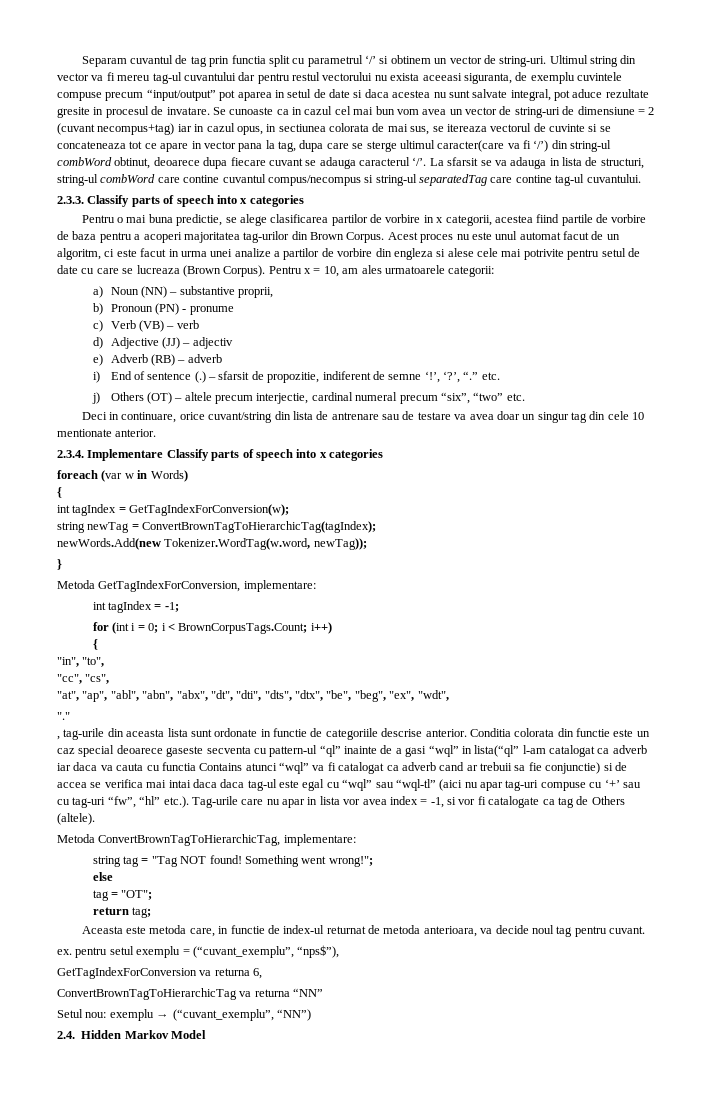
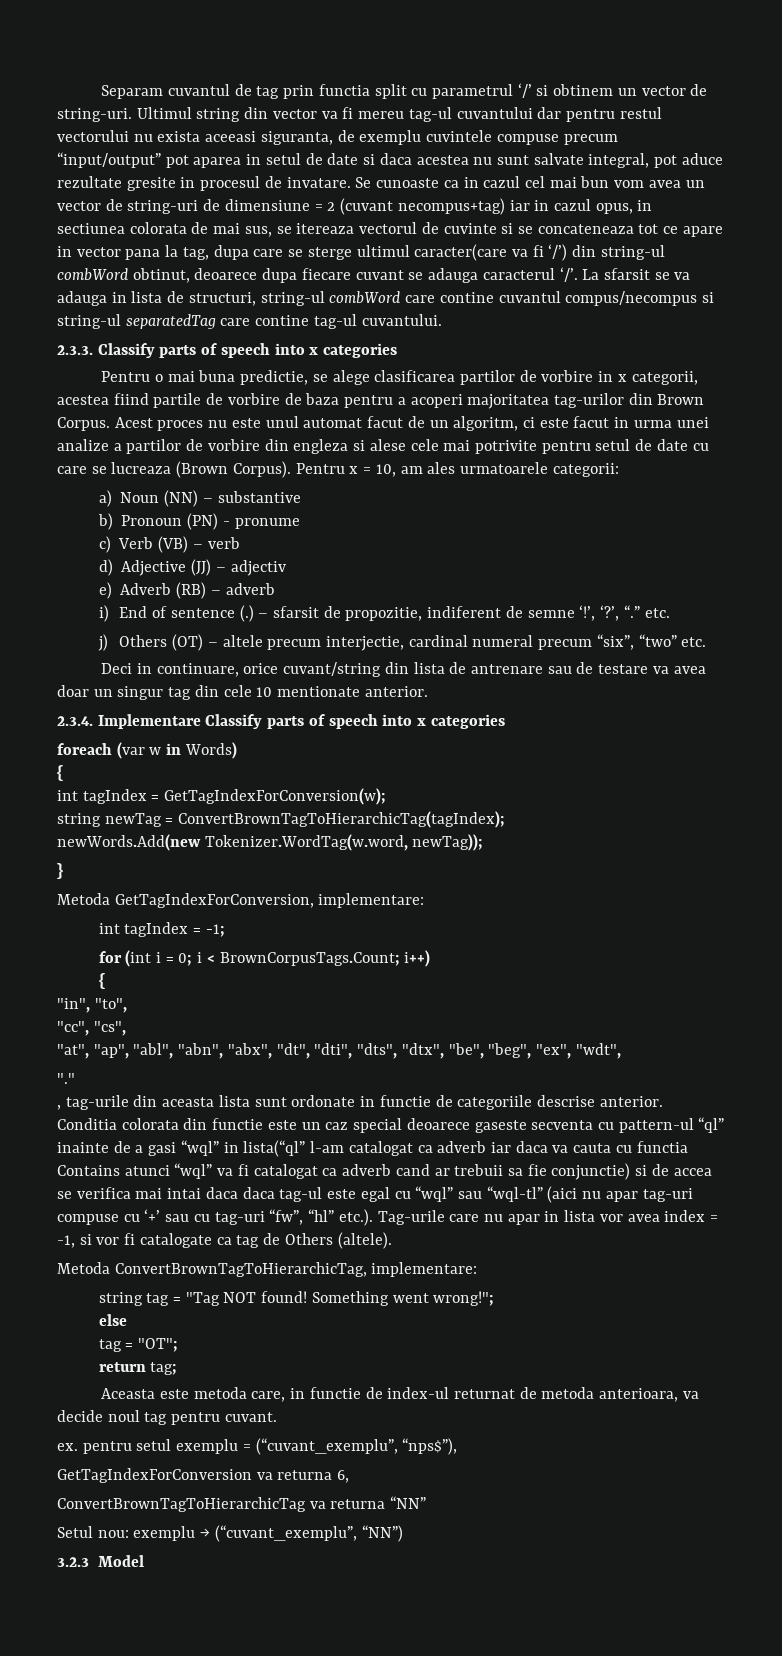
- a) Noun (NN) – substantive proprii,
+ a) Noun (NN) – substantive
- 2.4. Hidden Markov Model
+ 3.2.3 Model

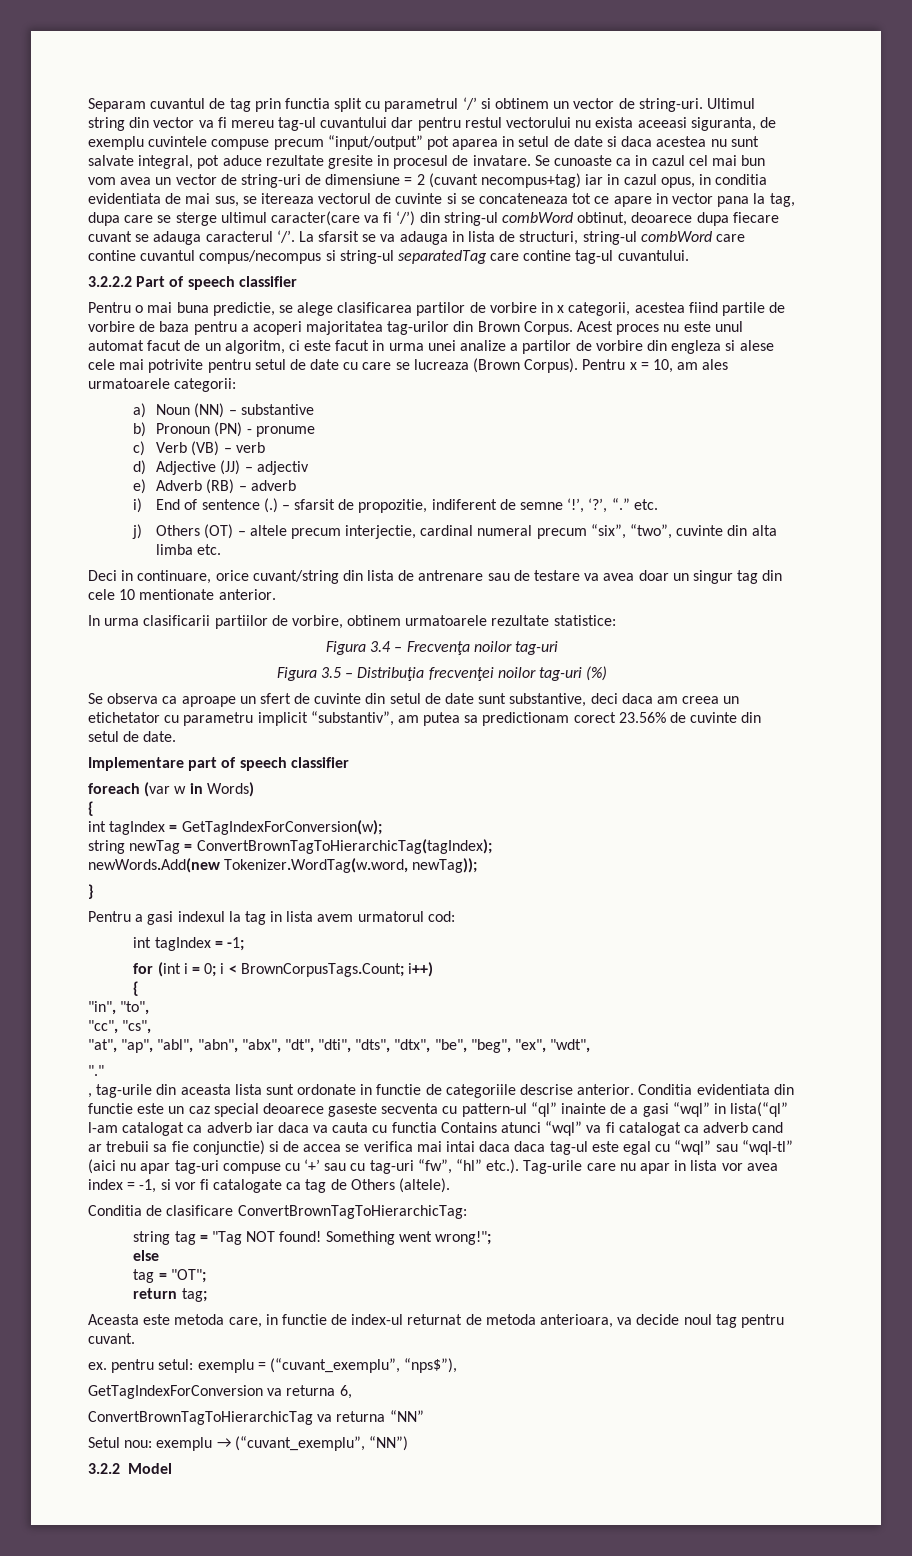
- Se cunoaste ca in cazul cel mai bun vom avea un vector de string-uri de dimensiune = 2 (cuvant necompus+tag) iar in cazul opus, in sectiunea colorata de mai sus, se itereaza vectorul de cuvinte si se concateneaza tot ce apare in vector pana la tag, dupa care se sterge ultimul caracter(care va fi ‘/’) din string-ul combWord obtinut, deoarece dupa fiecare cuvant se adauga caracterul ‘/’.
+ Se cunoaste ca in cazul cel mai bun vom avea un vector de string-uri de dimensiune = 2 (cuvant necompus+tag) iar in cazul opus, in conditia evidentiata de mai sus, se itereaza vectorul de cuvinte si se concateneaza tot ce apare in vector pana la tag, dupa care se sterge ultimul caracter(care va fi ‘/’) din string-ul combWord obtinut, deoarece dupa fiecare cuvant se adauga caracterul ‘/’.
- 2.3.3. Classify parts of speech into x categories
+ 3.2.2.2 Part of speech classifier
- j) Others (OT) – altele precum interjectie, cardinal numeral precum “six”, “two” etc.
+ j) Others (OT) – altele precum interjectie, cardinal numeral precum “six”, “two”, cuvinte din alta limba etc.
- 2.3.4. Implementare Classify parts of speech into x categories
+ In urma clasificarii partiilor de vorbire, obtinem urmatoarele rezultate statistice:
+ Figura 3.4 – Frecvenţa noilor tag-uri
+ Figura 3.5 – Distribuţia frecvenţei noilor tag-uri (%)
+ Se observa ca aproape un sfert de cuvinte din setul de date sunt substantive, deci daca am creea un etichetator cu parametru implicit “substantiv”, am putea sa predictionam corect 23.56% de cuvinte din setul de date.
+ Implementare part of speech classifier
- Metoda GetTagIndexForConversion, implementare:
+ Pentru a gasi indexul la tag in lista avem urmatorul cod:
- Conditia colorata din functie este un caz special deoarece gaseste secventa cu pattern-ul “ql” inainte de a gasi “wql” in lista(“ql” l-am catalogat ca adverb iar daca va cauta cu functia Contains atunci “wql” va fi catalogat ca adverb cand ar trebuii sa fie conjunctie) si de accea se verifica mai intai daca daca tag-ul este egal cu “wql” sau “wql-tl” (aici nu apar tag-uri compuse cu ‘+’ sau cu tag-uri “fw”, “hl” etc.). Tag-urile care nu apar in lista vor avea index = -1, si vor fi catalogate ca tag de Others (altele).
+ Conditia evidentiata din functie este un caz special deoarece gaseste secventa cu pattern-ul “ql” inainte de a gasi “wql” in lista(“ql” l-am catalogat ca adverb iar daca va cauta cu functia Contains atunci “wql” va fi catalogat ca adverb cand ar trebuii sa fie conjunctie) si de accea se verifica mai intai daca daca tag-ul este egal cu “wql” sau “wql-tl” (aici nu apar tag-uri compuse cu ‘+’ sau cu tag-uri “fw”, “hl” etc.). Tag-urile care nu apar in lista vor avea index = -1, si vor fi catalogate ca tag de Others (altele).
- Metoda ConvertBrownTagToHierarchicTag, implementare:
+ Conditia de clasificare ConvertBrownTagToHierarchicTag:
- ex. pentru setul exemplu = (“cuvant_exemplu”, “nps$”),
+ ex. pentru setul: exemplu = (“cuvant_exemplu”, “nps$”),
- 3.2.3 Model
+ 3.2.2 Model

